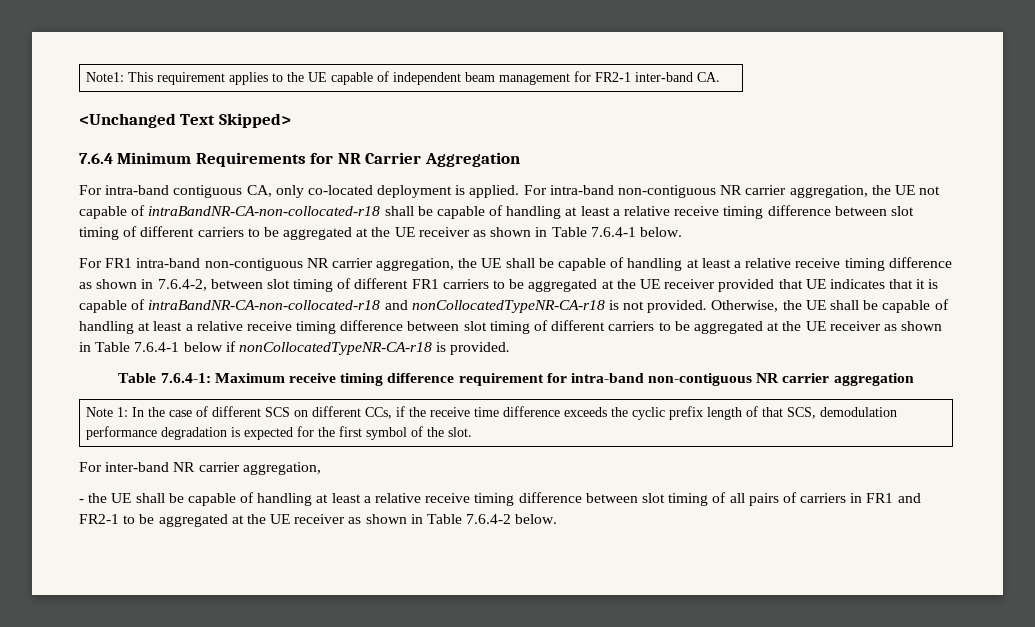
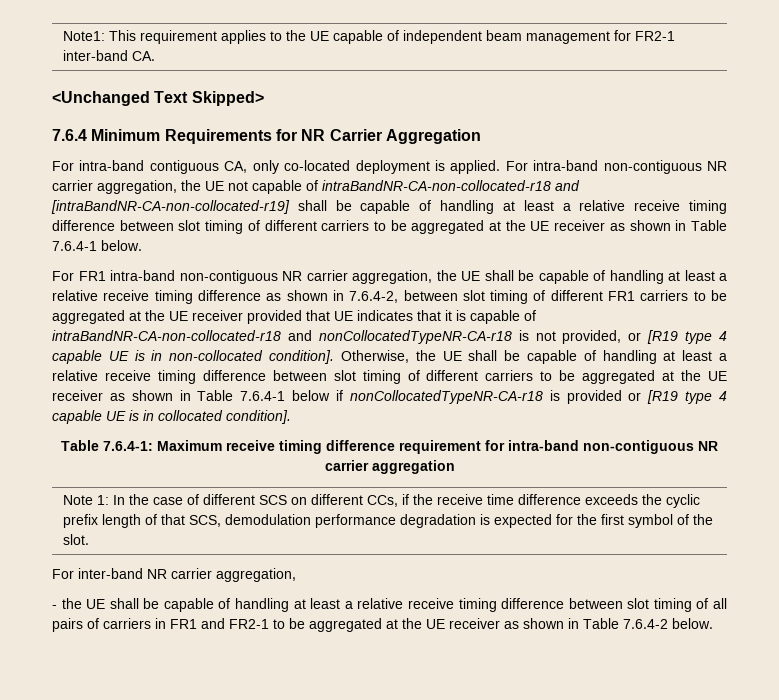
- For intra-band non-contiguous NR carrier aggregation, the UE not capable of intraBandNR-CA-non-collocated-r18 shall be capable of handling at least a relative receive timing difference between slot timing of different carriers to be aggregated at the UE receiver as shown in Table 7.6.4-1 below.
+ For intra-band non-contiguous NR carrier aggregation, the UE not capable of intraBandNR-CA-non-collocated-r18 and [intraBandNR-CA-non-collocated-r19] shall be capable of handling at least a relative receive timing difference between slot timing of different carriers to be aggregated at the UE receiver as shown in Table 7.6.4-1 below.
- For FR1 intra-band non-contiguous NR carrier aggregation, the UE shall be capable of handling at least a relative receive timing difference as shown in 7.6.4-2, between slot timing of different FR1 carriers to be aggregated at the UE receiver provided that UE indicates that it is capable of intraBandNR-CA-non-collocated-r18 and nonCollocatedTypeNR-CA-r18 is not provided.
+ For FR1 intra-band non-contiguous NR carrier aggregation, the UE shall be capable of handling at least a relative receive timing difference as shown in 7.6.4-2, between slot timing of different FR1 carriers to be aggregated at the UE receiver provided that UE indicates that it is capable of intraBandNR-CA-non-collocated-r18 and nonCollocatedTypeNR-CA-r18 is not provided, or [R19 type 4 capable UE is in non-collocated condition].
- Otherwise, the UE shall be capable of handling at least a relative receive timing difference between slot timing of different carriers to be aggregated at the UE receiver as shown in Table 7.6.4-1 below if nonCollocatedTypeNR-CA-r18 is provided.
+ Otherwise, the UE shall be capable of handling at least a relative receive timing difference between slot timing of different carriers to be aggregated at the UE receiver as shown in Table 7.6.4-1 below if nonCollocatedTypeNR-CA-r18 is provided or [R19 type 4 capable UE is in collocated condition].

